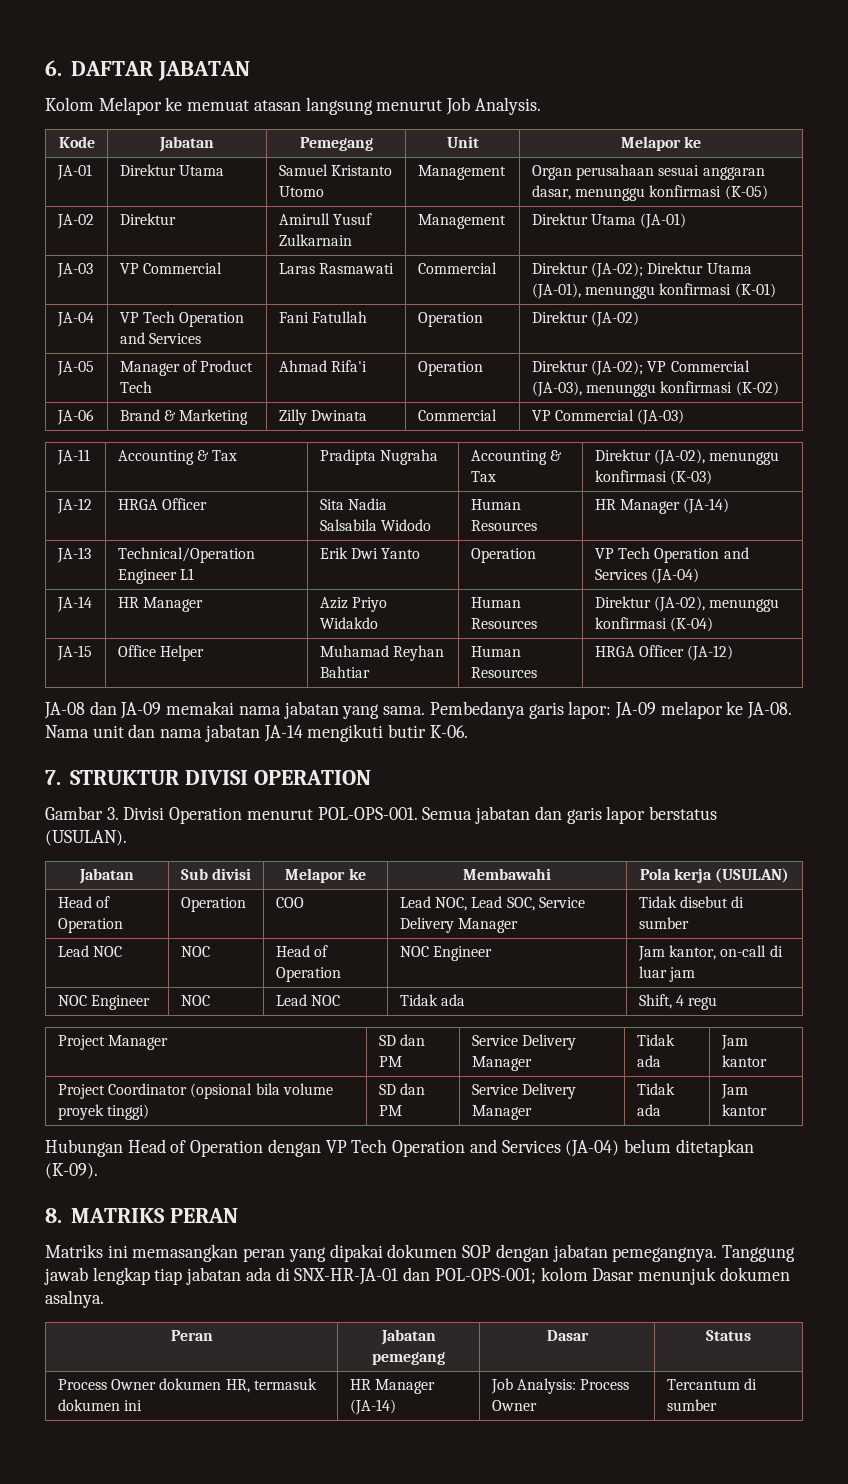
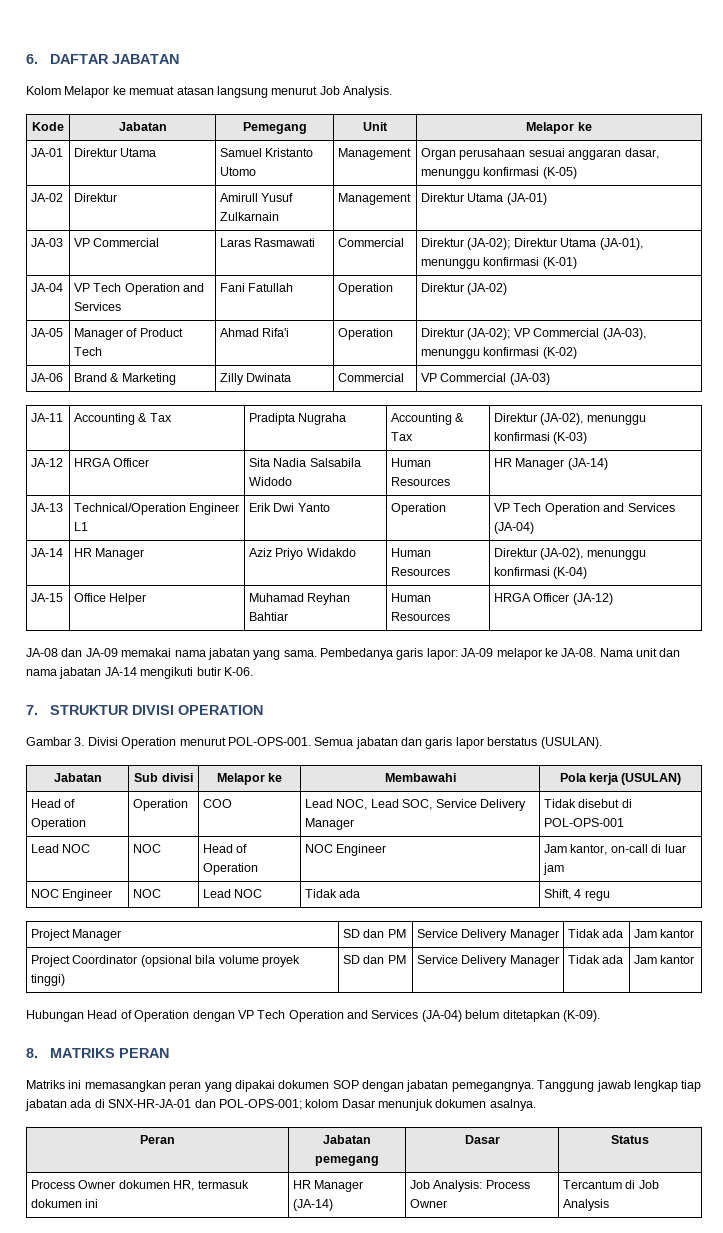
- Head of Operation | Operation | COO | Lead NOC, Lead SOC, Service Delivery Manager | Tidak disebut di sumber
+ Head of Operation | Operation | COO | Lead NOC, Lead SOC, Service Delivery Manager | Tidak disebut di POL-OPS-001
- Process Owner dokumen HR, termasuk dokumen ini | HR Manager (JA-14) | Job Analysis: Process Owner | Tercantum di sumber
+ Process Owner dokumen HR, termasuk dokumen ini | HR Manager (JA-14) | Job Analysis: Process Owner | Tercantum di Job Analysis

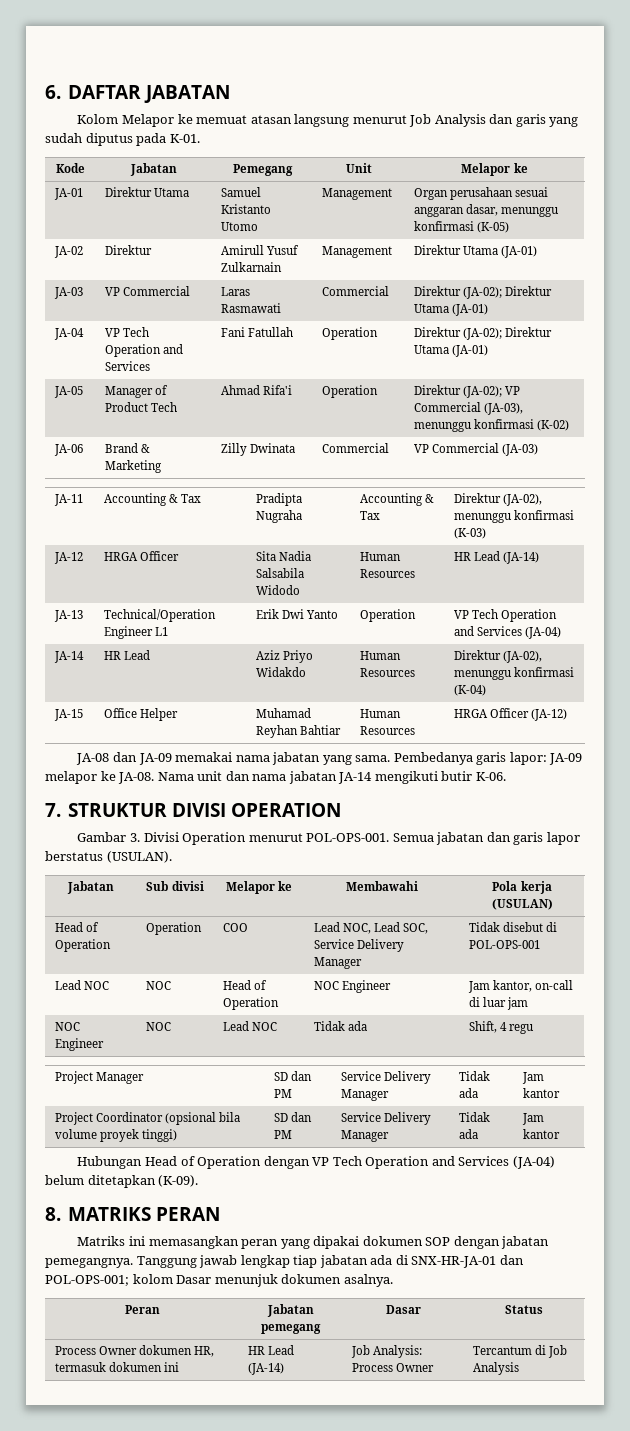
- Kolom Melapor ke memuat atasan langsung menurut Job Analysis.
+ Kolom Melapor ke memuat atasan langsung menurut Job Analysis dan garis yang sudah diputus pada K-01.
- JA-03 | VP Commercial | Laras Rasmawati | Commercial | Direktur (JA-02); Direktur Utama (JA-01), menunggu konfirmasi (K-01)
+ JA-03 | VP Commercial | Laras Rasmawati | Commercial | Direktur (JA-02); Direktur Utama (JA-01)
- JA-04 | VP Tech Operation and Services | Fani Fatullah | Operation | Direktur (JA-02)
+ JA-04 | VP Tech Operation and Services | Fani Fatullah | Operation | Direktur (JA-02); Direktur Utama (JA-01)
- JA-12 | HRGA Officer | Sita Nadia Salsabila Widodo | Human Resources | HR Manager (JA-14)
+ JA-12 | HRGA Officer | Sita Nadia Salsabila Widodo | Human Resources | HR Lead (JA-14)
- JA-14 | HR Manager | Aziz Priyo Widakdo | Human Resources | Direktur (JA-02), menunggu konfirmasi (K-04)
+ JA-14 | HR Lead | Aziz Priyo Widakdo | Human Resources | Direktur (JA-02), menunggu konfirmasi (K-04)
- Process Owner dokumen HR, termasuk dokumen ini | HR Manager (JA-14) | Job Analysis: Process Owner | Tercantum di Job Analysis
+ Process Owner dokumen HR, termasuk dokumen ini | HR Lead (JA-14) | Job Analysis: Process Owner | Tercantum di Job Analysis

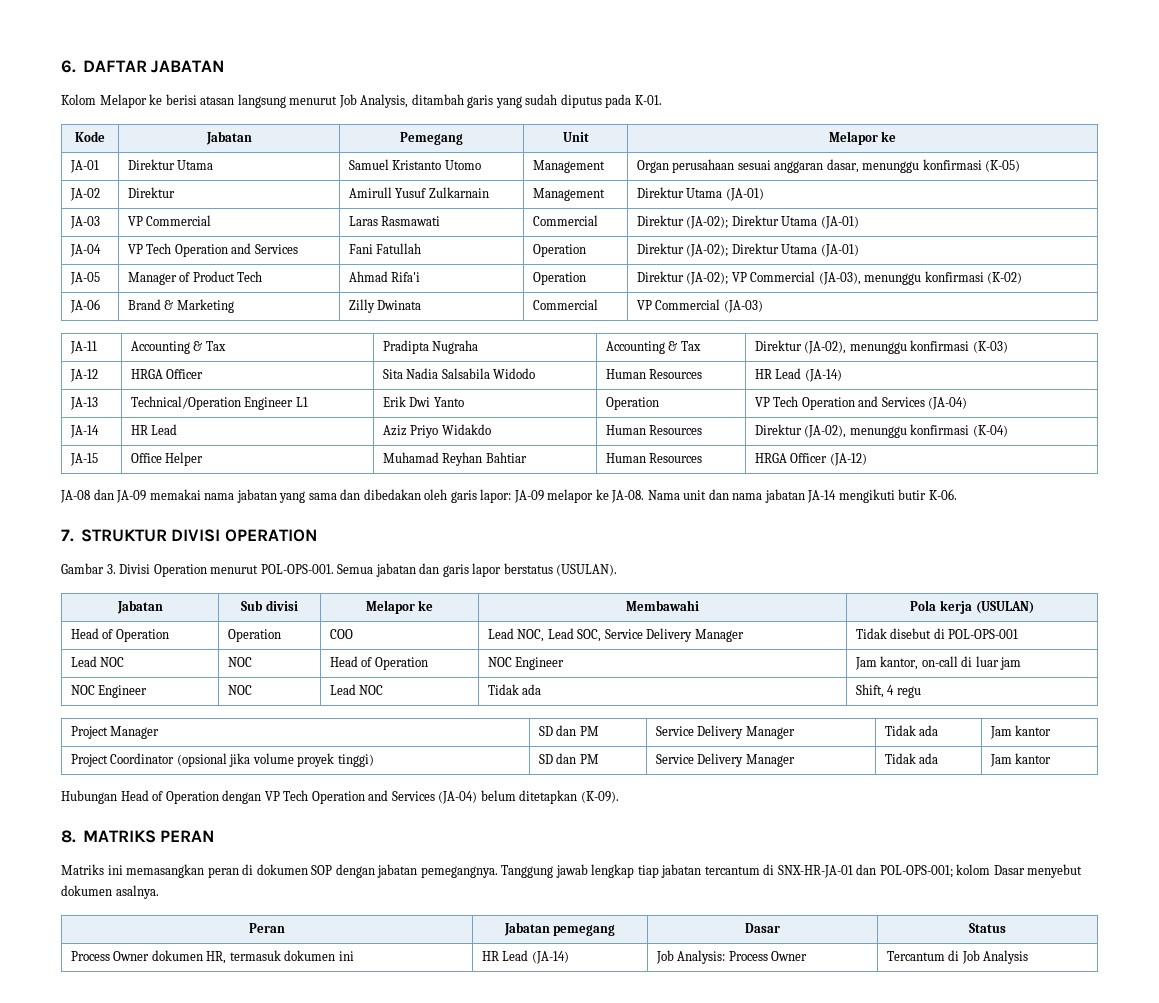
- Kolom Melapor ke memuat atasan langsung menurut Job Analysis dan garis yang sudah diputus pada K-01.
+ Kolom Melapor ke berisi atasan langsung menurut Job Analysis, ditambah garis yang sudah diputus pada K-01.
- JA-08 dan JA-09 memakai nama jabatan yang sama. Pembedanya garis lapor: JA-09 melapor ke JA-08.
+ JA-08 dan JA-09 memakai nama jabatan yang sama dan dibedakan oleh garis lapor: JA-09 melapor ke JA-08.
- Project Coordinator (opsional bila volume proyek tinggi) | SD dan PM | Service Delivery Manager | Tidak ada | Jam kantor
+ Project Coordinator (opsional jika volume proyek tinggi) | SD dan PM | Service Delivery Manager | Tidak ada | Jam kantor
- Matriks ini memasangkan peran yang dipakai dokumen SOP dengan jabatan pemegangnya.
+ Matriks ini memasangkan peran di dokumen SOP dengan jabatan pemegangnya.
- Tanggung jawab lengkap tiap jabatan ada di SNX-HR-JA-01 dan POL-OPS-001; kolom Dasar menunjuk dokumen asalnya.
+ Tanggung jawab lengkap tiap jabatan tercantum di SNX-HR-JA-01 dan POL-OPS-001; kolom Dasar menyebut dokumen asalnya.

